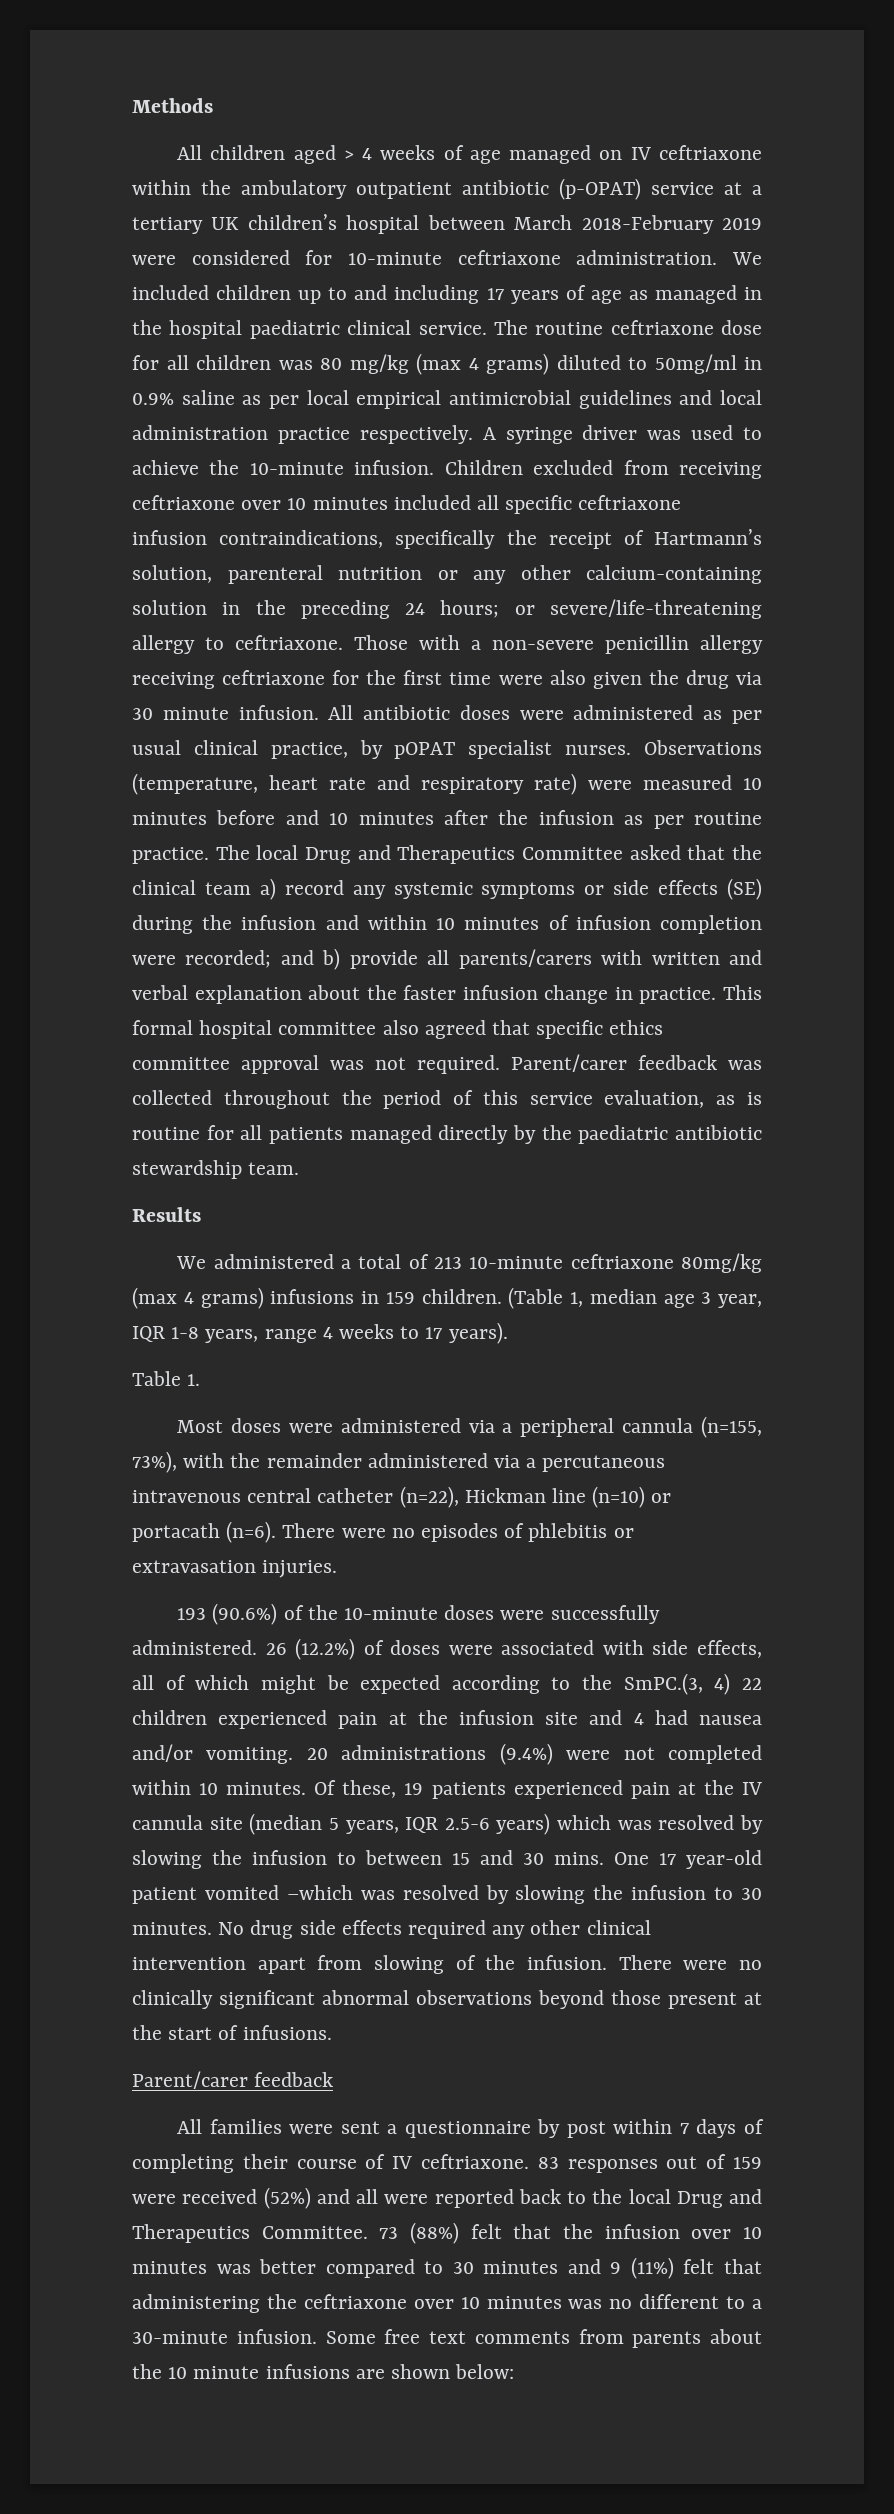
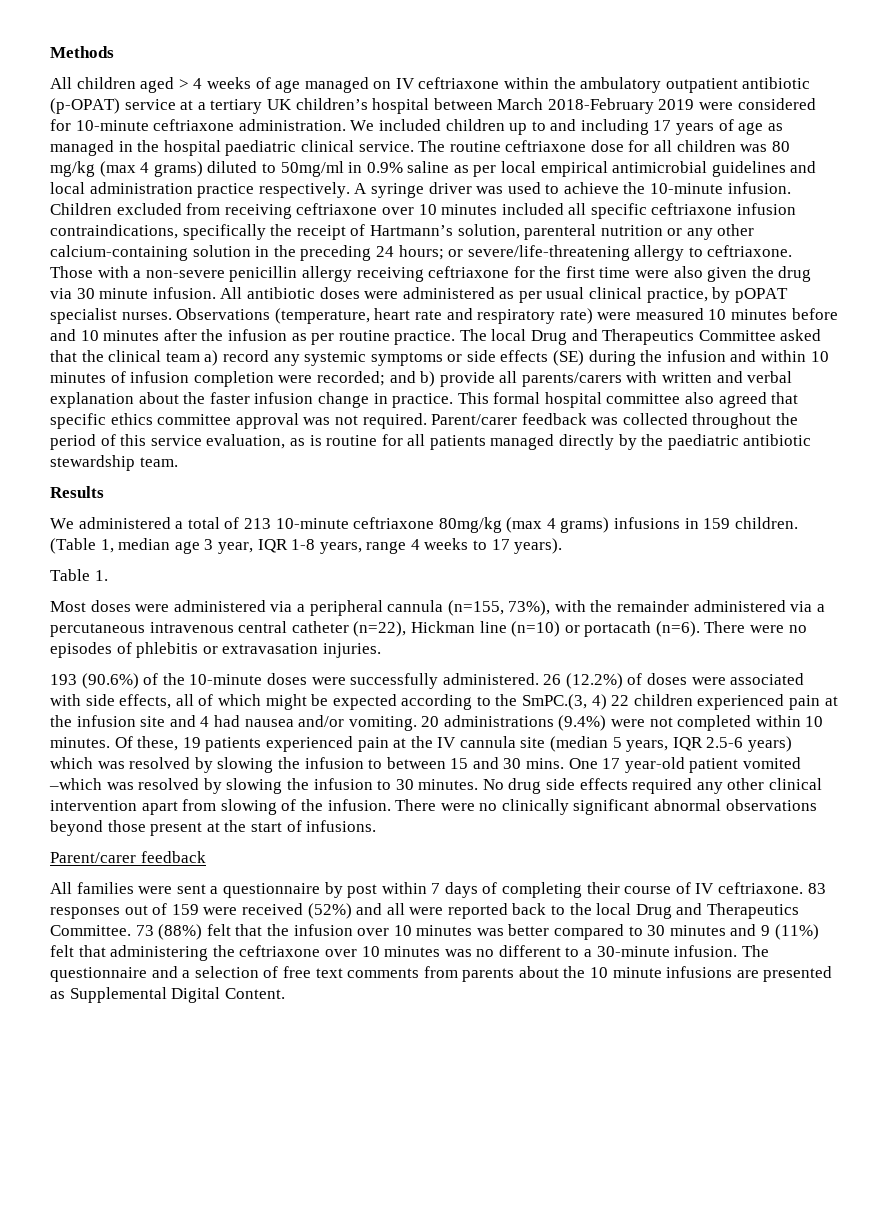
- Some free text comments from parents about the 10 minute infusions are shown below:
+ The questionnaire and a selection of free text comments from parents about the 10 minute infusions are presented as Supplemental Digital Content.

